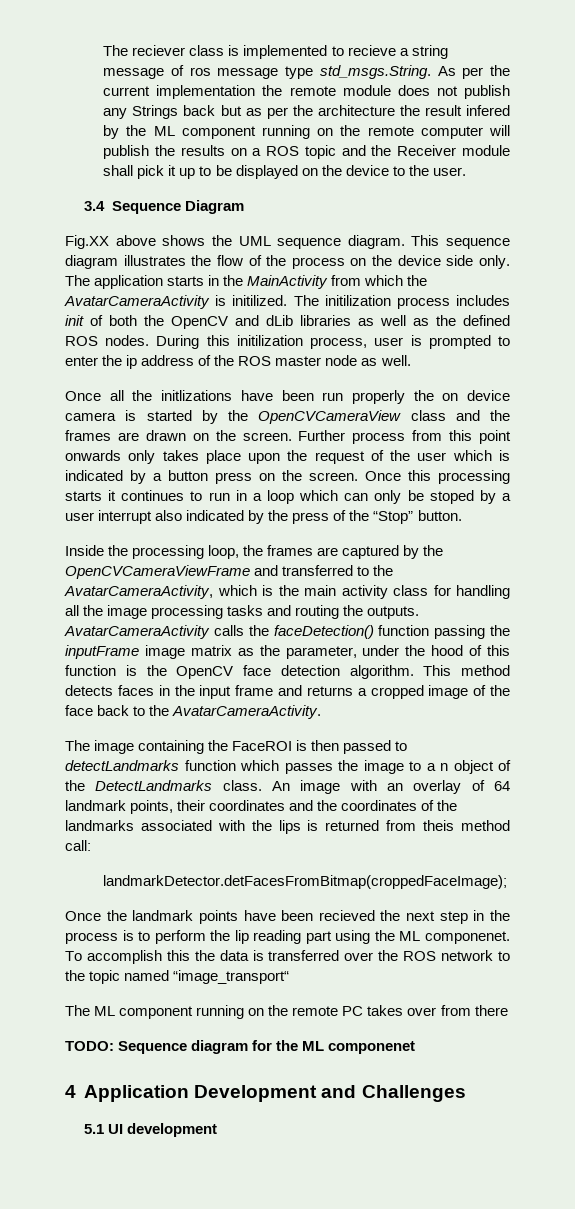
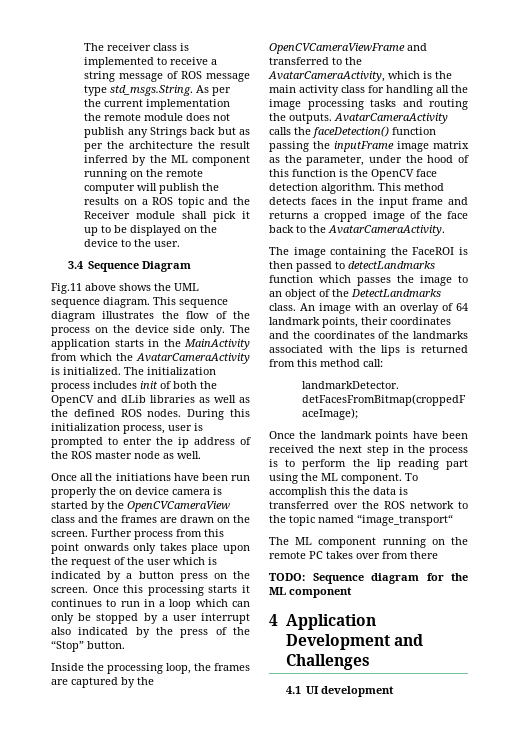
- The reciever class is implemented to recieve a string message of ros message type std_msgs.String. As per the current implementation the remote module does not publish any Strings back but as per the architecture the result infered by the ML component running on the remote computer will publish the results on a ROS topic and the Receiver module shall pick it up to be displayed on the device to the user.
+ The receiver class is implemented to receive a string message of ROS message type std_msgs.String. As per the current implementation the remote module does not publish any Strings back but as per the architecture the result inferred by the ML component running on the remote computer will publish the results on a ROS topic and the Receiver module shall pick it up to be displayed on the device to the user.
- Fig.XX above shows the UML sequence diagram.
+ Fig.11 above shows the UML sequence diagram.
- The application starts in the MainActivity from which the AvatarCameraActivity is initilized. The initilization process includes init of both the OpenCV and dLib libraries as well as the defined ROS nodes.
+ The application starts in the MainActivity from which the AvatarCameraActivity is initialized. The initialization process includes init of both the OpenCV and dLib libraries as well as the defined ROS nodes.
- During this initilization process, user is prompted to enter the ip address of the ROS master node as well.
+ During this initialization process, user is prompted to enter the ip address of the ROS master node as well.
- Once all the initlizations have been run properly the on device camera is started by the OpenCVCameraView class and the frames are drawn on the screen.
+ Once all the initiations have been run properly the on device camera is started by the OpenCVCameraView class and the frames are drawn on the screen.
- Once this processing starts it continues to run in a loop which can only be stoped by a user interrupt also indicated by the press of the “Stop” button.
+ Once this processing starts it continues to run in a loop which can only be stopped by a user interrupt also indicated by the press of the “Stop” button.
- The image containing the FaceROI is then passed to detectLandmarks function which passes the image to a n object of the DetectLandmarks class.
+ The image containing the FaceROI is then passed to detectLandmarks function which passes the image to an object of the DetectLandmarks class.
- An image with an overlay of 64 landmark points, their coordinates and the coordinates of the landmarks associated with the lips is returned from theis method call:
+ An image with an overlay of 64 landmark points, their coordinates and the coordinates of the landmarks associated with the lips is returned from this method call:
- Once the landmark points have been recieved the next step in the process is to perform the lip reading part using the ML componenet.
+ Once the landmark points have been received the next step in the process is to perform the lip reading part using the ML component.
- TODO: Sequence diagram for the ML componenet
+ TODO: Sequence diagram for the ML component
- 5.1 UI development
+ 4.1 UI development

